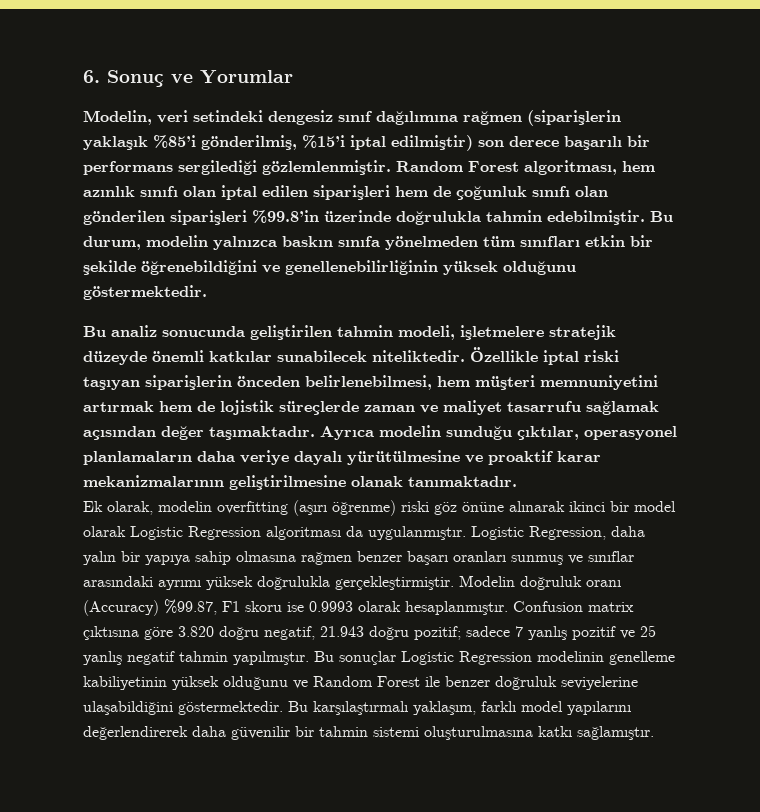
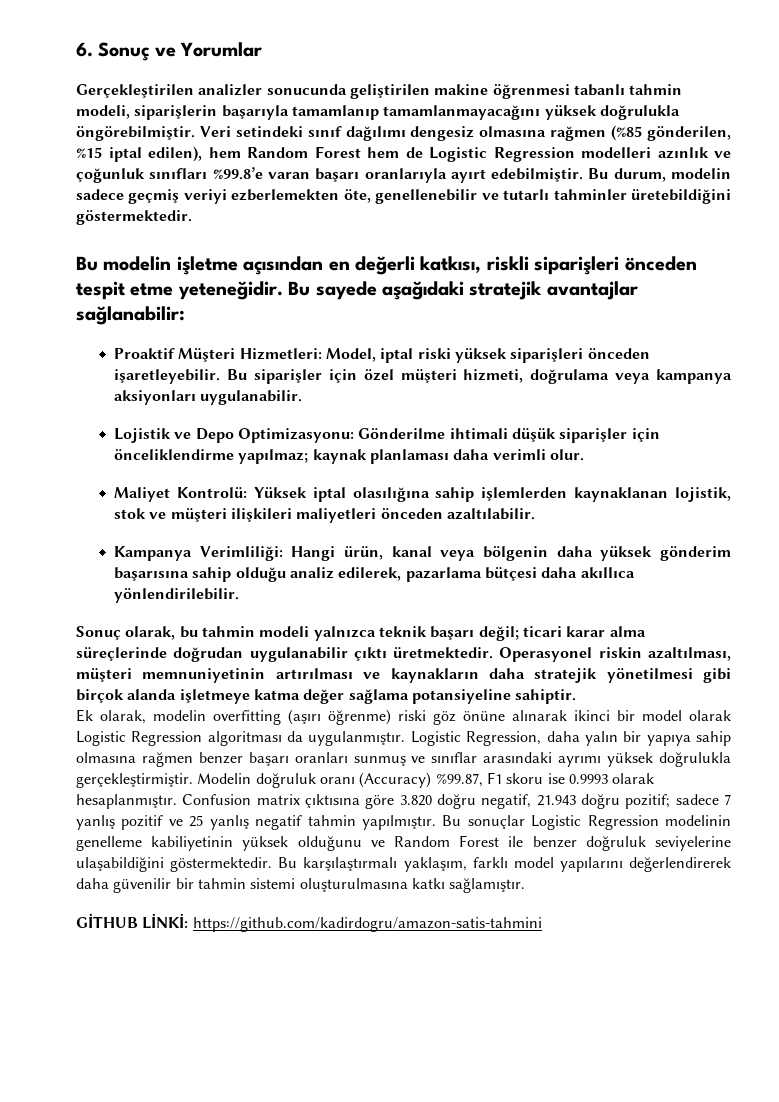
- Modelin, veri setindeki dengesiz sınıf dağılımına rağmen (siparişlerin yaklaşık %85’i gönderilmiş, %15’i iptal edilmiştir) son derece başarılı bir performans sergilediği gözlemlenmiştir. Random Forest algoritması, hem azınlık sınıfı olan iptal edilen siparişleri hem de çoğunluk sınıfı olan gönderilen siparişleri %99.8’in üzerinde doğrulukla tahmin edebilmiştir. Bu durum, modelin yalnızca baskın sınıfa yönelmeden tüm sınıfları etkin bir şekilde öğrenebildiğini ve genellenebilirliğinin yüksek olduğunu göstermektedir.
- Bu analiz sonucunda geliştirilen tahmin modeli, işletmelere stratejik düzeyde önemli katkılar sunabilecek niteliktedir. Özellikle iptal riski taşıyan siparişlerin önceden belirlenebilmesi, hem müşteri memnuniyetini artırmak hem de lojistik süreçlerde zaman ve maliyet tasarrufu sağlamak açısından değer taşımaktadır. Ayrıca modelin sunduğu çıktılar, operasyonel planlamaların daha veriye dayalı yürütülmesine ve proaktif karar mekanizmalarının geliştirilmesine olanak tanımaktadır.
+ Gerçekleştirilen analizler sonucunda geliştirilen makine öğrenmesi tabanlı tahmin modeli, siparişlerin başarıyla tamamlanıp tamamlanmayacağını yüksek doğrulukla öngörebilmiştir. Veri setindeki sınıf dağılımı dengesiz olmasına rağmen (%85 gönderilen, %15 iptal edilen), hem Random Forest hem de Logistic Regression modelleri azınlık ve çoğunluk sınıfları %99.8’e varan başarı oranlarıyla ayırt edebilmiştir. Bu durum, modelin sadece geçmiş veriyi ezberlemekten öte, genellenebilir ve tutarlı tahminler üretebildiğini göstermektedir.
+ Bu modelin işletme açısından en değerli katkısı, riskli siparişleri önceden tespit etme yeteneğidir. Bu sayede aşağıdaki stratejik avantajlar sağlanabilir:
+ Proaktif Müşteri Hizmetleri: Model, iptal riski yüksek siparişleri önceden işaretleyebilir. Bu siparişler için özel müşteri hizmeti, doğrulama veya kampanya aksiyonları uygulanabilir.
+ Lojistik ve Depo Optimizasyonu: Gönderilme ihtimali düşük siparişler için önceliklendirme yapılmaz; kaynak planlaması daha verimli olur.
+ Maliyet Kontrolü: Yüksek iptal olasılığına sahip işlemlerden kaynaklanan lojistik, stok ve müşteri ilişkileri maliyetleri önceden azaltılabilir.
+ Kampanya Verimliliği: Hangi ürün, kanal veya bölgenin daha yüksek gönderim başarısına sahip olduğu analiz edilerek, pazarlama bütçesi daha akıllıca yönlendirilebilir.
+ Sonuç olarak, bu tahmin modeli yalnızca teknik başarı değil; ticari karar alma süreçlerinde doğrudan uygulanabilir çıktı üretmektedir. Operasyonel riskin azaltılması, müşteri memnuniyetinin artırılması ve kaynakların daha stratejik yönetilmesi gibi birçok alanda işletmeye katma değer sağlama potansiyeline sahiptir.
+ GİTHUB LİNKİ: https://github.com/kadirdogru/amazon-satis-tahmini

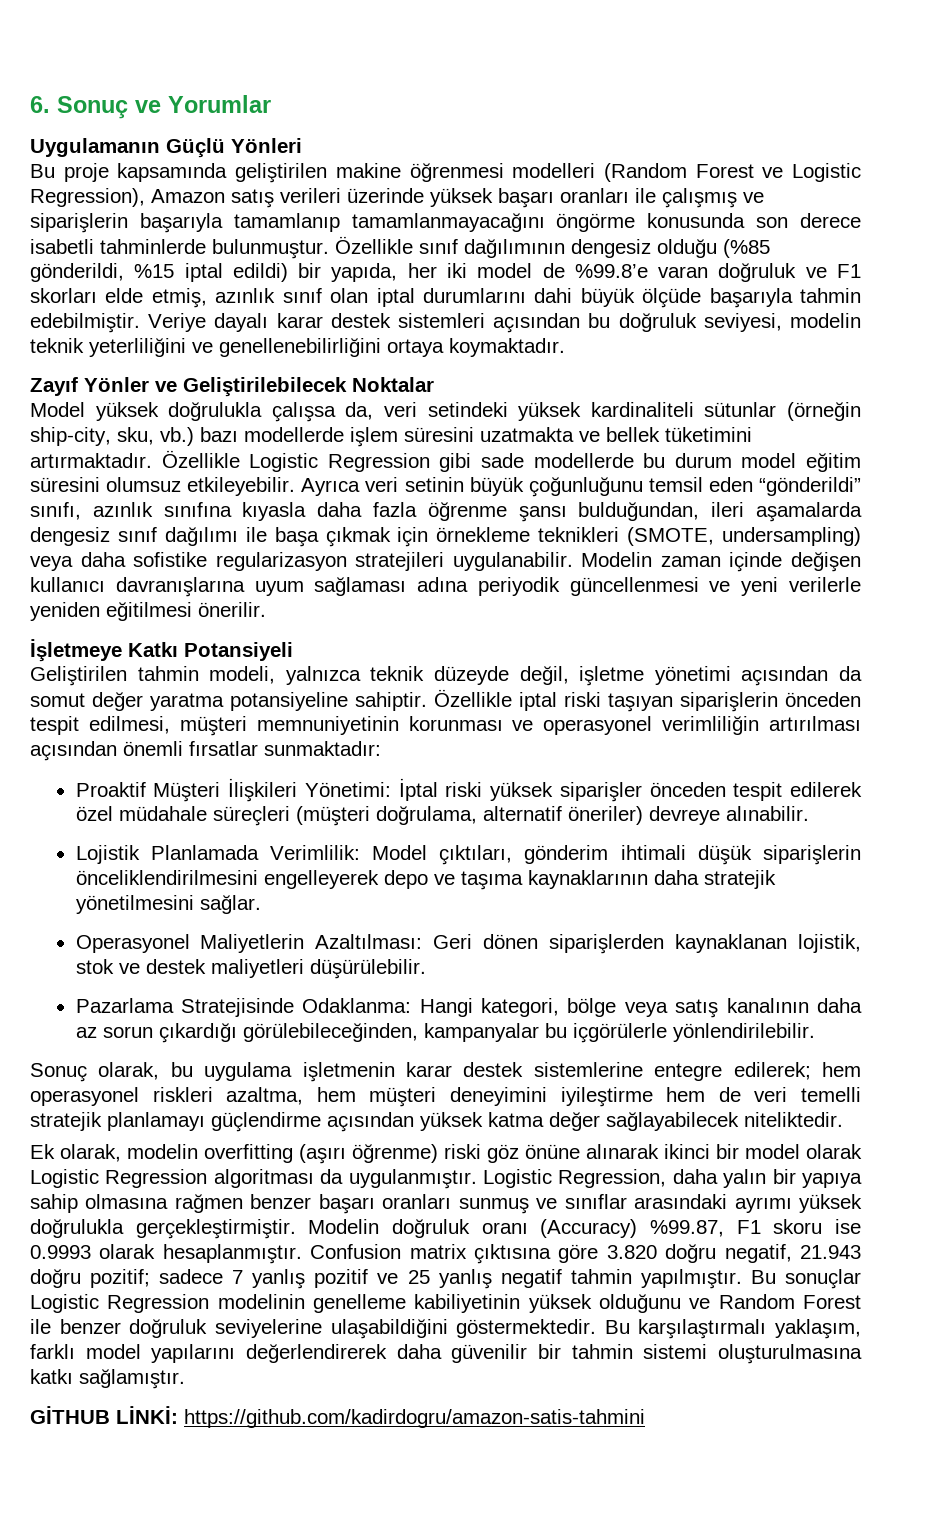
- Gerçekleştirilen analizler sonucunda geliştirilen makine öğrenmesi tabanlı tahmin modeli, siparişlerin başarıyla tamamlanıp tamamlanmayacağını yüksek doğrulukla öngörebilmiştir. Veri setindeki sınıf dağılımı dengesiz olmasına rağmen (%85 gönderilen, %15 iptal edilen), hem Random Forest hem de Logistic Regression modelleri azınlık ve çoğunluk sınıfları %99.8’e varan başarı oranlarıyla ayırt edebilmiştir. Bu durum, modelin sadece geçmiş veriyi ezberlemekten öte, genellenebilir ve tutarlı tahminler üretebildiğini göstermektedir.
- Bu modelin işletme açısından en değerli katkısı, riskli siparişleri önceden tespit etme yeteneğidir. Bu sayede aşağıdaki stratejik avantajlar sağlanabilir:
- Proaktif Müşteri Hizmetleri: Model, iptal riski yüksek siparişleri önceden işaretleyebilir. Bu siparişler için özel müşteri hizmeti, doğrulama veya kampanya aksiyonları uygulanabilir.
- Lojistik ve Depo Optimizasyonu: Gönderilme ihtimali düşük siparişler için önceliklendirme yapılmaz; kaynak planlaması daha verimli olur.
- Maliyet Kontrolü: Yüksek iptal olasılığına sahip işlemlerden kaynaklanan lojistik, stok ve müşteri ilişkileri maliyetleri önceden azaltılabilir.
- Kampanya Verimliliği: Hangi ürün, kanal veya bölgenin daha yüksek gönderim başarısına sahip olduğu analiz edilerek, pazarlama bütçesi daha akıllıca yönlendirilebilir.
- Sonuç olarak, bu tahmin modeli yalnızca teknik başarı değil; ticari karar alma süreçlerinde doğrudan uygulanabilir çıktı üretmektedir. Operasyonel riskin azaltılması, müşteri memnuniyetinin artırılması ve kaynakların daha stratejik yönetilmesi gibi birçok alanda işletmeye katma değer sağlama potansiyeline sahiptir.
+ Uygulamanın Güçlü Yönleri
+ Bu proje kapsamında geliştirilen makine öğrenmesi modelleri (Random Forest ve Logistic Regression), Amazon satış verileri üzerinde yüksek başarı oranları ile çalışmış ve siparişlerin başarıyla tamamlanıp tamamlanmayacağını öngörme konusunda son derece isabetli tahminlerde bulunmuştur. Özellikle sınıf dağılımının dengesiz olduğu (%85 gönderildi, %15 iptal edildi) bir yapıda, her iki model de %99.8’e varan doğruluk ve F1 skorları elde etmiş, azınlık sınıf olan iptal durumlarını dahi büyük ölçüde başarıyla tahmin edebilmiştir. Veriye dayalı karar destek sistemleri açısından bu doğruluk seviyesi, modelin teknik yeterliliğini ve genellenebilirliğini ortaya koymaktadır.
+ Zayıf Yönler ve Geliştirilebilecek Noktalar
+ Model yüksek doğrulukla çalışsa da, veri setindeki yüksek kardinaliteli sütunlar (örneğin ship-city, sku, vb.) bazı modellerde işlem süresini uzatmakta ve bellek tüketimini artırmaktadır. Özellikle Logistic Regression gibi sade modellerde bu durum model eğitim süresini olumsuz etkileyebilir. Ayrıca veri setinin büyük çoğunluğunu temsil eden “gönderildi” sınıfı, azınlık sınıfına kıyasla daha fazla öğrenme şansı bulduğundan, ileri aşamalarda dengesiz sınıf dağılımı ile başa çıkmak için örnekleme teknikleri (SMOTE, undersampling) veya daha sofistike regularizasyon stratejileri uygulanabilir. Modelin zaman içinde değişen kullanıcı davranışlarına uyum sağlaması adına periyodik güncellenmesi ve yeni verilerle yeniden eğitilmesi önerilir.
+ İşletmeye Katkı Potansiyeli
+ Geliştirilen tahmin modeli, yalnızca teknik düzeyde değil, işletme yönetimi açısından da somut değer yaratma potansiyeline sahiptir. Özellikle iptal riski taşıyan siparişlerin önceden tespit edilmesi, müşteri memnuniyetinin korunması ve operasyonel verimliliğin artırılması açısından önemli fırsatlar sunmaktadır:
+ Proaktif Müşteri İlişkileri Yönetimi: İptal riski yüksek siparişler önceden tespit edilerek özel müdahale süreçleri (müşteri doğrulama, alternatif öneriler) devreye alınabilir.
+ Lojistik Planlamada Verimlilik: Model çıktıları, gönderim ihtimali düşük siparişlerin önceliklendirilmesini engelleyerek depo ve taşıma kaynaklarının daha stratejik yönetilmesini sağlar.
+ Operasyonel Maliyetlerin Azaltılması: Geri dönen siparişlerden kaynaklanan lojistik, stok ve destek maliyetleri düşürülebilir.
+ Pazarlama Stratejisinde Odaklanma: Hangi kategori, bölge veya satış kanalının daha az sorun çıkardığı görülebileceğinden, kampanyalar bu içgörülerle yönlendirilebilir.
+ Sonuç olarak, bu uygulama işletmenin karar destek sistemlerine entegre edilerek; hem operasyonel riskleri azaltma, hem müşteri deneyimini iyileştirme hem de veri temelli stratejik planlamayı güçlendirme açısından yüksek katma değer sağlayabilecek niteliktedir.

